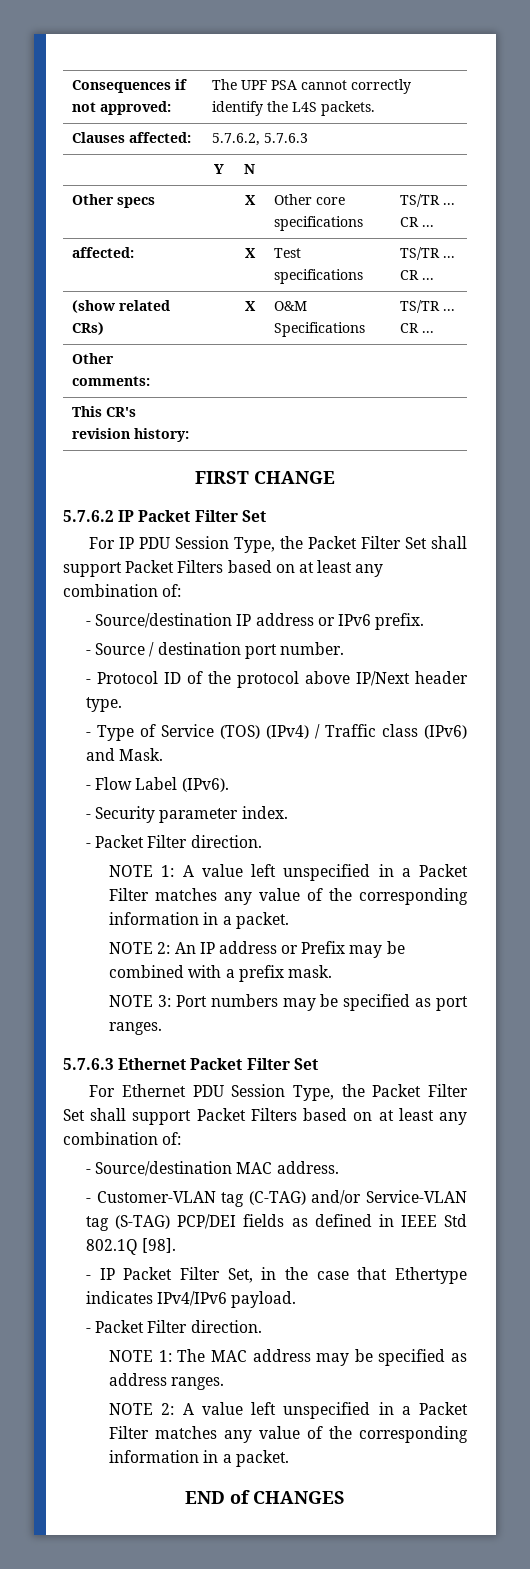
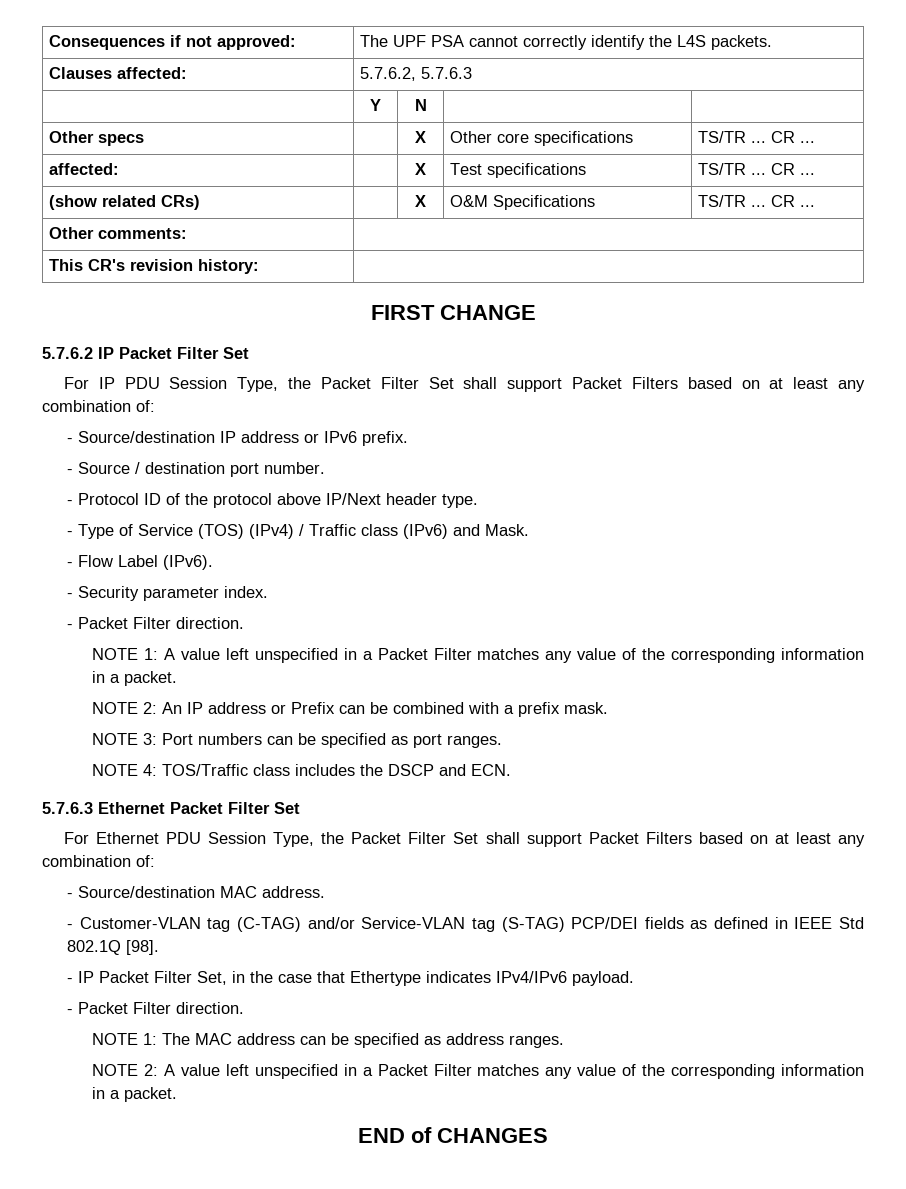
- NOTE 2: An IP address or Prefix may be combined with a prefix mask.
+ NOTE 2: An IP address or Prefix can be combined with a prefix mask.
- NOTE 3: Port numbers may be specified as port ranges.
+ NOTE 3: Port numbers can be specified as port ranges.
+ NOTE 4: TOS/Traffic class includes the DSCP and ECN.
- NOTE 1: The MAC address may be specified as address ranges.
+ NOTE 1: The MAC address can be specified as address ranges.

